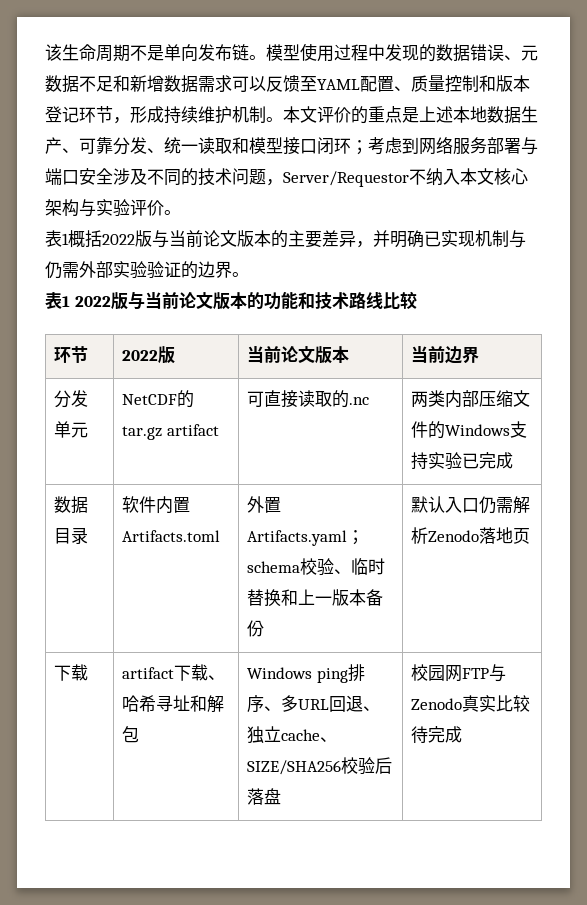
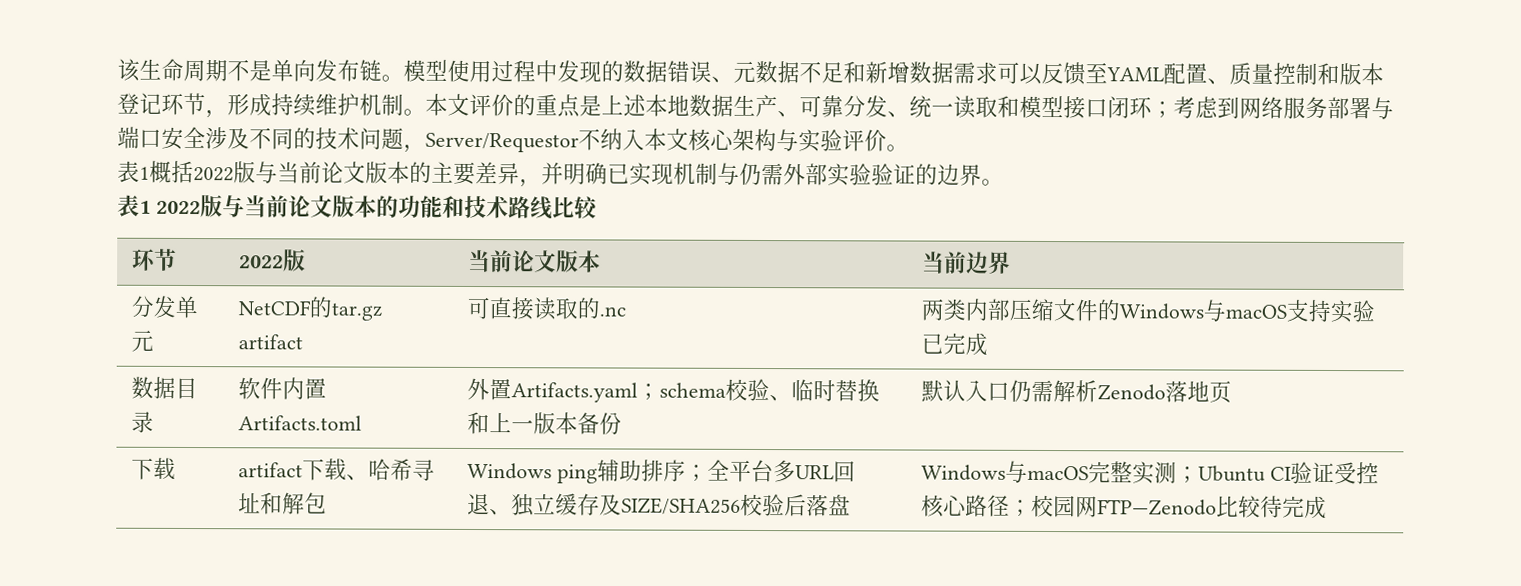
- 分发单元 | NetCDF的tar.gz artifact | 可直接读取的.nc | 两类内部压缩文件的Windows支持实验已完成
+ 分发单元 | NetCDF的tar.gz artifact | 可直接读取的.nc | 两类内部压缩文件的Windows与macOS支持实验已完成
- 下载 | artifact下载、哈希寻址和解包 | Windows ping排序、多URL回退、独立cache、SIZE/SHA256校验后落盘 | 校园网FTP与Zenodo真实比较待完成
+ 下载 | artifact下载、哈希寻址和解包 | Windows ping辅助排序；全平台多URL回退、独立缓存及SIZE/SHA256校验后落盘 | Windows与macOS完整实测；Ubuntu CI验证受控核心路径；校园网FTP—Zenodo比较待完成

